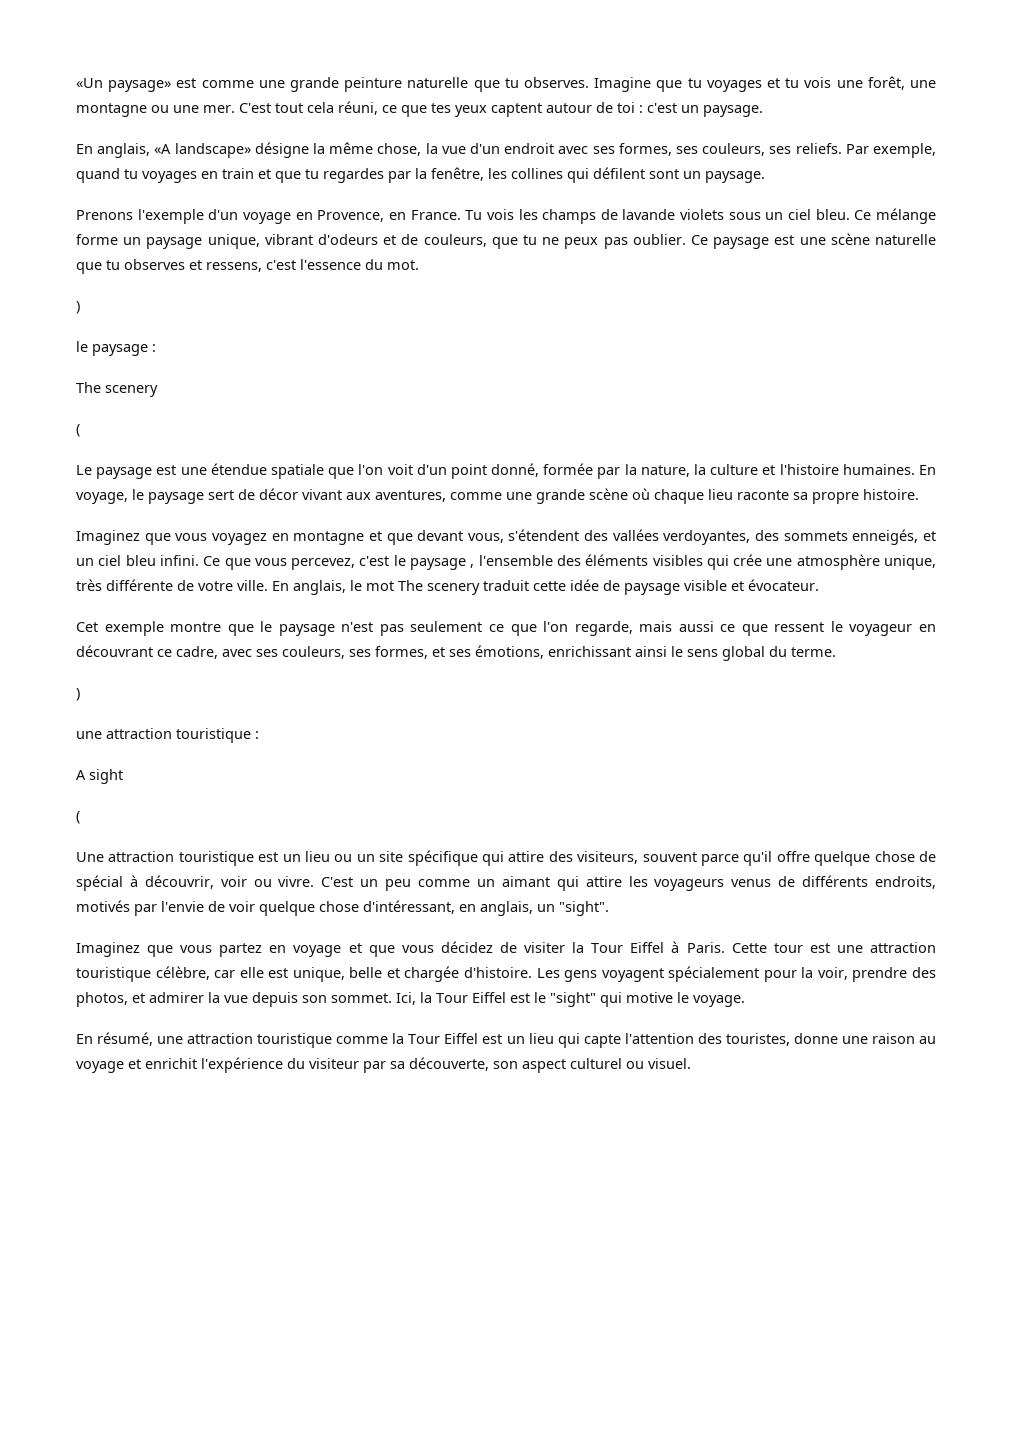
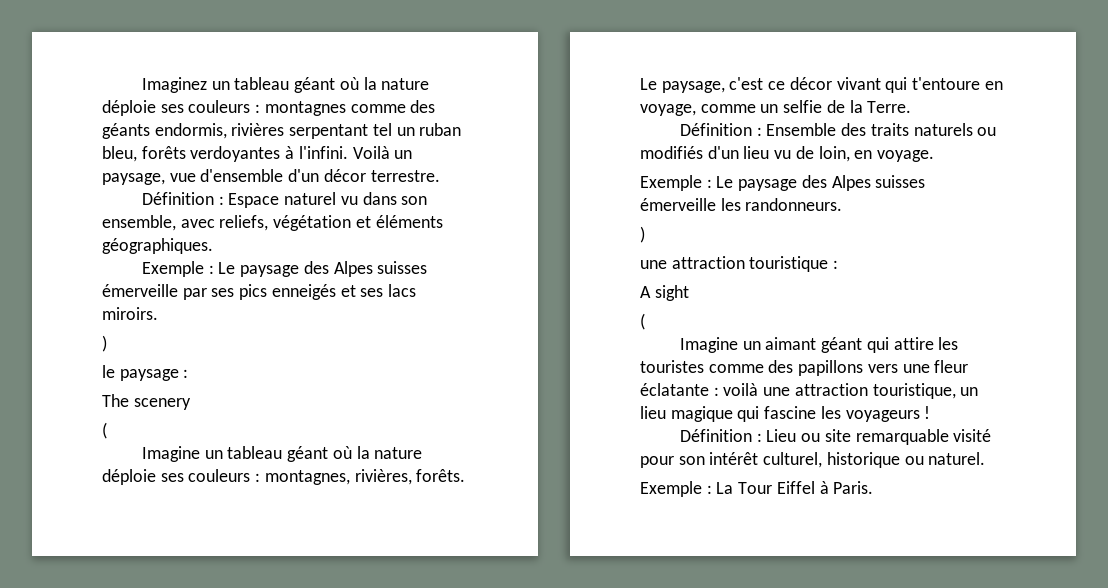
- «Un paysage» est comme une grande peinture naturelle que tu observes. Imagine que tu voyages et tu vois une forêt, une montagne ou une mer. C'est tout cela réuni, ce que tes yeux captent autour de toi : c'est un paysage.
- En anglais, «A landscape» désigne la même chose, la vue d'un endroit avec ses formes, ses couleurs, ses reliefs. Par exemple, quand tu voyages en train et que tu regardes par la fenêtre, les collines qui défilent sont un paysage.
- Prenons l'exemple d'un voyage en Provence, en France. Tu vois les champs de lavande violets sous un ciel bleu. Ce mélange forme un paysage unique, vibrant d'odeurs et de couleurs, que tu ne peux pas oublier. Ce paysage est une scène naturelle que tu observes et ressens, c'est l'essence du mot.
+ Imaginez un tableau géant où la nature déploie ses couleurs : montagnes comme des géants endormis, rivières serpentant tel un ruban bleu, forêts verdoyantes à l'infini. Voilà un paysage, vue d'ensemble d'un décor terrestre.
+ Définition : Espace naturel vu dans son ensemble, avec reliefs, végétation et éléments géographiques.
+ Exemple : Le paysage des Alpes suisses émerveille par ses pics enneigés et ses lacs miroirs.
- Le paysage est une étendue spatiale que l'on voit d'un point donné, formée par la nature, la culture et l'histoire humaines. En voyage, le paysage sert de décor vivant aux aventures, comme une grande scène où chaque lieu raconte sa propre histoire.
- Imaginez que vous voyagez en montagne et que devant vous, s'étendent des vallées verdoyantes, des sommets enneigés, et un ciel bleu infini. Ce que vous percevez, c'est le paysage , l'ensemble des éléments visibles qui crée une atmosphère unique, très différente de votre ville. En anglais, le mot The scenery traduit cette idée de paysage visible et évocateur.
- Cet exemple montre que le paysage n'est pas seulement ce que l'on regarde, mais aussi ce que ressent le voyageur en découvrant ce cadre, avec ses couleurs, ses formes, et ses émotions, enrichissant ainsi le sens global du terme.
+ Imagine un tableau géant où la nature déploie ses couleurs : montagnes, rivières, forêts. Le paysage, c'est ce décor vivant qui t'entoure en voyage, comme un selfie de la Terre.
+ Définition : Ensemble des traits naturels ou modifiés d'un lieu vu de loin, en voyage.
+ Exemple : Le paysage des Alpes suisses émerveille les randonneurs.
- Une attraction touristique est un lieu ou un site spécifique qui attire des visiteurs, souvent parce qu'il offre quelque chose de spécial à découvrir, voir ou vivre. C'est un peu comme un aimant qui attire les voyageurs venus de différents endroits, motivés par l'envie de voir quelque chose d'intéressant, en anglais, un "sight".
- Imaginez que vous partez en voyage et que vous décidez de visiter la Tour Eiffel à Paris. Cette tour est une attraction touristique célèbre, car elle est unique, belle et chargée d'histoire. Les gens voyagent spécialement pour la voir, prendre des photos, et admirer la vue depuis son sommet. Ici, la Tour Eiffel est le "sight" qui motive le voyage.
- En résumé, une attraction touristique comme la Tour Eiffel est un lieu qui capte l'attention des touristes, donne une raison au voyage et enrichit l'expérience du visiteur par sa découverte, son aspect culturel ou visuel.
+ Imagine un aimant géant qui attire les touristes comme des papillons vers une fleur éclatante : voilà une attraction touristique, un lieu magique qui fascine les voyageurs !
+ Définition : Lieu ou site remarquable visité pour son intérêt culturel, historique ou naturel.
+ Exemple : La Tour Eiffel à Paris.

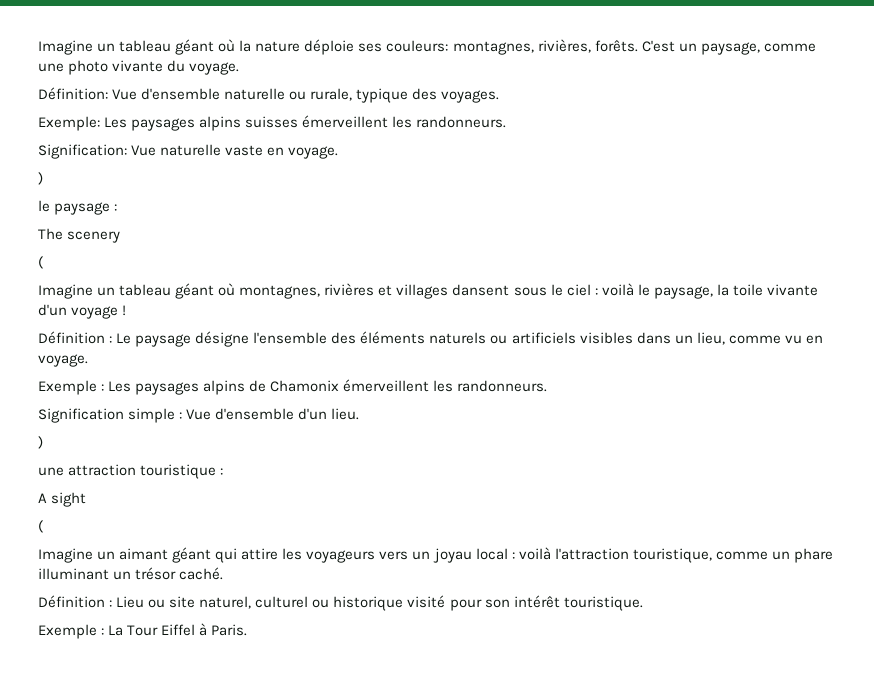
- Imaginez un tableau géant où la nature déploie ses couleurs : montagnes comme des géants endormis, rivières serpentant tel un ruban bleu, forêts verdoyantes à l'infini. Voilà un paysage, vue d'ensemble d'un décor terrestre.
- Définition : Espace naturel vu dans son ensemble, avec reliefs, végétation et éléments géographiques.
- Exemple : Le paysage des Alpes suisses émerveille par ses pics enneigés et ses lacs miroirs.
+ Imagine un tableau géant où la nature déploie ses couleurs: montagnes, rivières, forêts. C'est un paysage, comme une photo vivante du voyage.
+ Définition: Vue d'ensemble naturelle ou rurale, typique des voyages.
+ Exemple: Les paysages alpins suisses émerveillent les randonneurs.
+ Signification: Vue naturelle vaste en voyage.
- Imagine un tableau géant où la nature déploie ses couleurs : montagnes, rivières, forêts. Le paysage, c'est ce décor vivant qui t'entoure en voyage, comme un selfie de la Terre.
- Définition : Ensemble des traits naturels ou modifiés d'un lieu vu de loin, en voyage.
- Exemple : Le paysage des Alpes suisses émerveille les randonneurs.
+ Imagine un tableau géant où montagnes, rivières et villages dansent sous le ciel : voilà le paysage, la toile vivante d'un voyage !
+ Définition : Le paysage désigne l'ensemble des éléments naturels ou artificiels visibles dans un lieu, comme vu en voyage.
+ Exemple : Les paysages alpins de Chamonix émerveillent les randonneurs.
+ Signification simple : Vue d'ensemble d'un lieu.
- Imagine un aimant géant qui attire les touristes comme des papillons vers une fleur éclatante : voilà une attraction touristique, un lieu magique qui fascine les voyageurs !
+ Imagine un aimant géant qui attire les voyageurs vers un joyau local : voilà l'attraction touristique, comme un phare illuminant un trésor caché.
- Définition : Lieu ou site remarquable visité pour son intérêt culturel, historique ou naturel.
+ Définition : Lieu ou site naturel, culturel ou historique visité pour son intérêt touristique.

